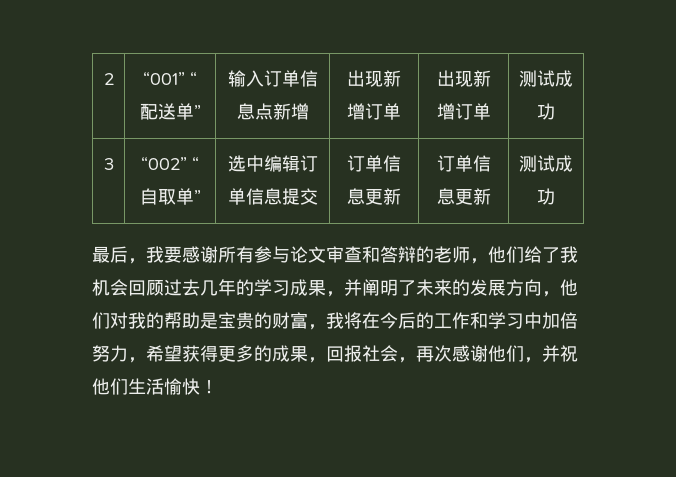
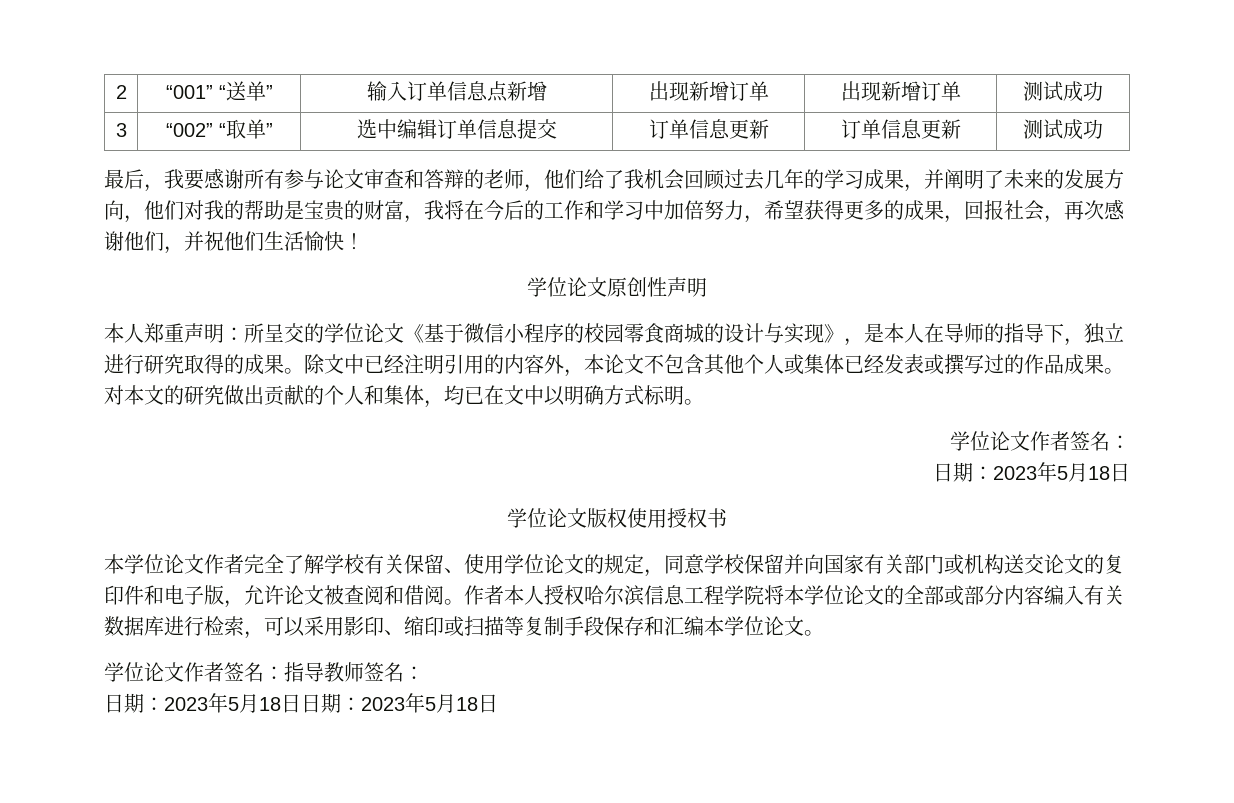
- 2 | “001” “配送单” | 输入订单信息点新增 | 出现新增订单 | 出现新增订单 | 测试成功
+ 2 | “001” “送单” | 输入订单信息点新增 | 出现新增订单 | 出现新增订单 | 测试成功
- 3 | “002” “自取单” | 选中编辑订单信息提交 | 订单信息更新 | 订单信息更新 | 测试成功
+ 3 | “002” “取单” | 选中编辑订单信息提交 | 订单信息更新 | 订单信息更新 | 测试成功
+ 学位论文原创性声明
+ 本人郑重声明：所呈交的学位论文《基于微信小程序的校园零食商城的设计与实现》，是本人在导师的指导下，独立进行研究取得的成果。除文中已经注明引用的内容外，本论文不包含其他个人或集体已经发表或撰写过的作品成果。对本文的研究做出贡献的个人和集体，均已在文中以明确方式标明。
+ 学位论文作者签名：
+ 日期：2023年5月18日
+ 学位论文版权使用授权书
+ 本学位论文作者完全了解学校有关保留、使用学位论文的规定，同意学校保留并向国家有关部门或机构送交论文的复印件和电子版，允许论文被查阅和借阅。作者本人授权哈尔滨信息工程学院将本学位论文的全部或部分内容编入有关数据库进行检索，可以采用影印、缩印或扫描等复制手段保存和汇编本学位论文。
+ 学位论文作者签名：指导教师签名：
+ 日期：2023年5月18日日期：2023年5月18日

